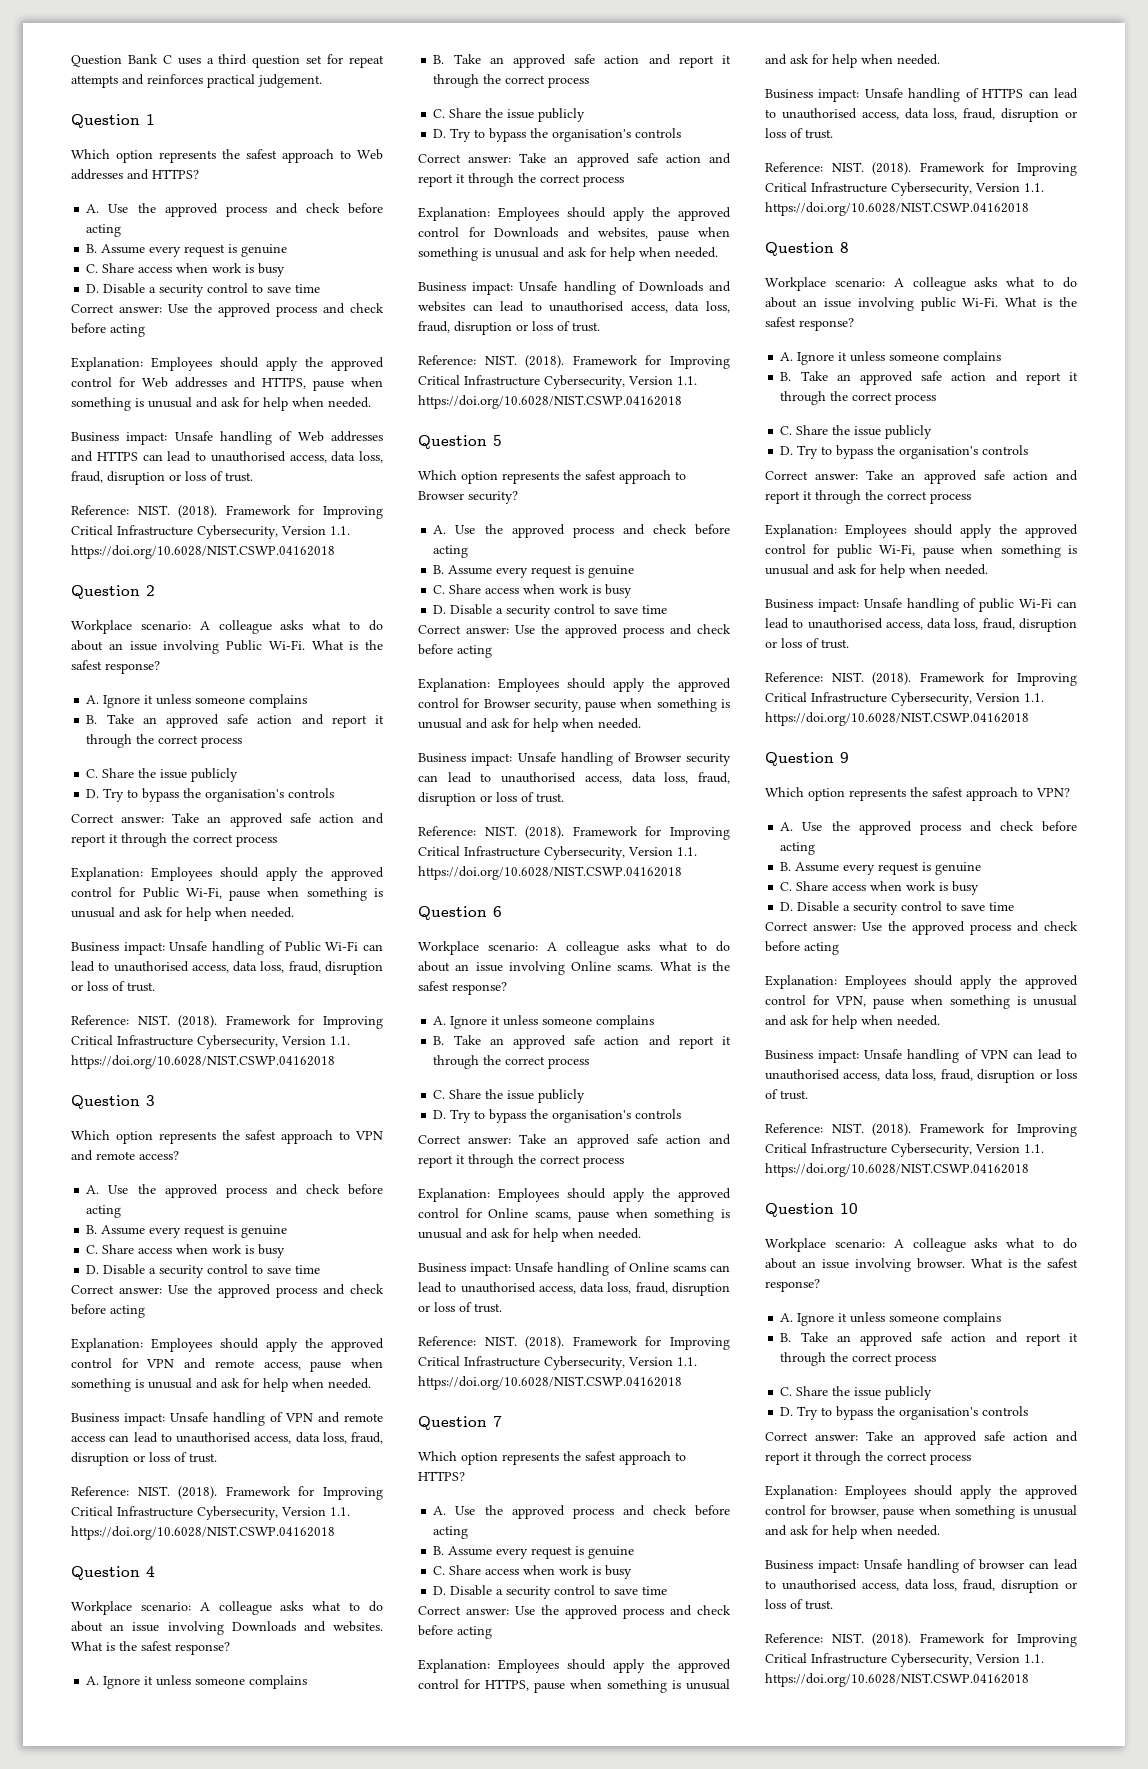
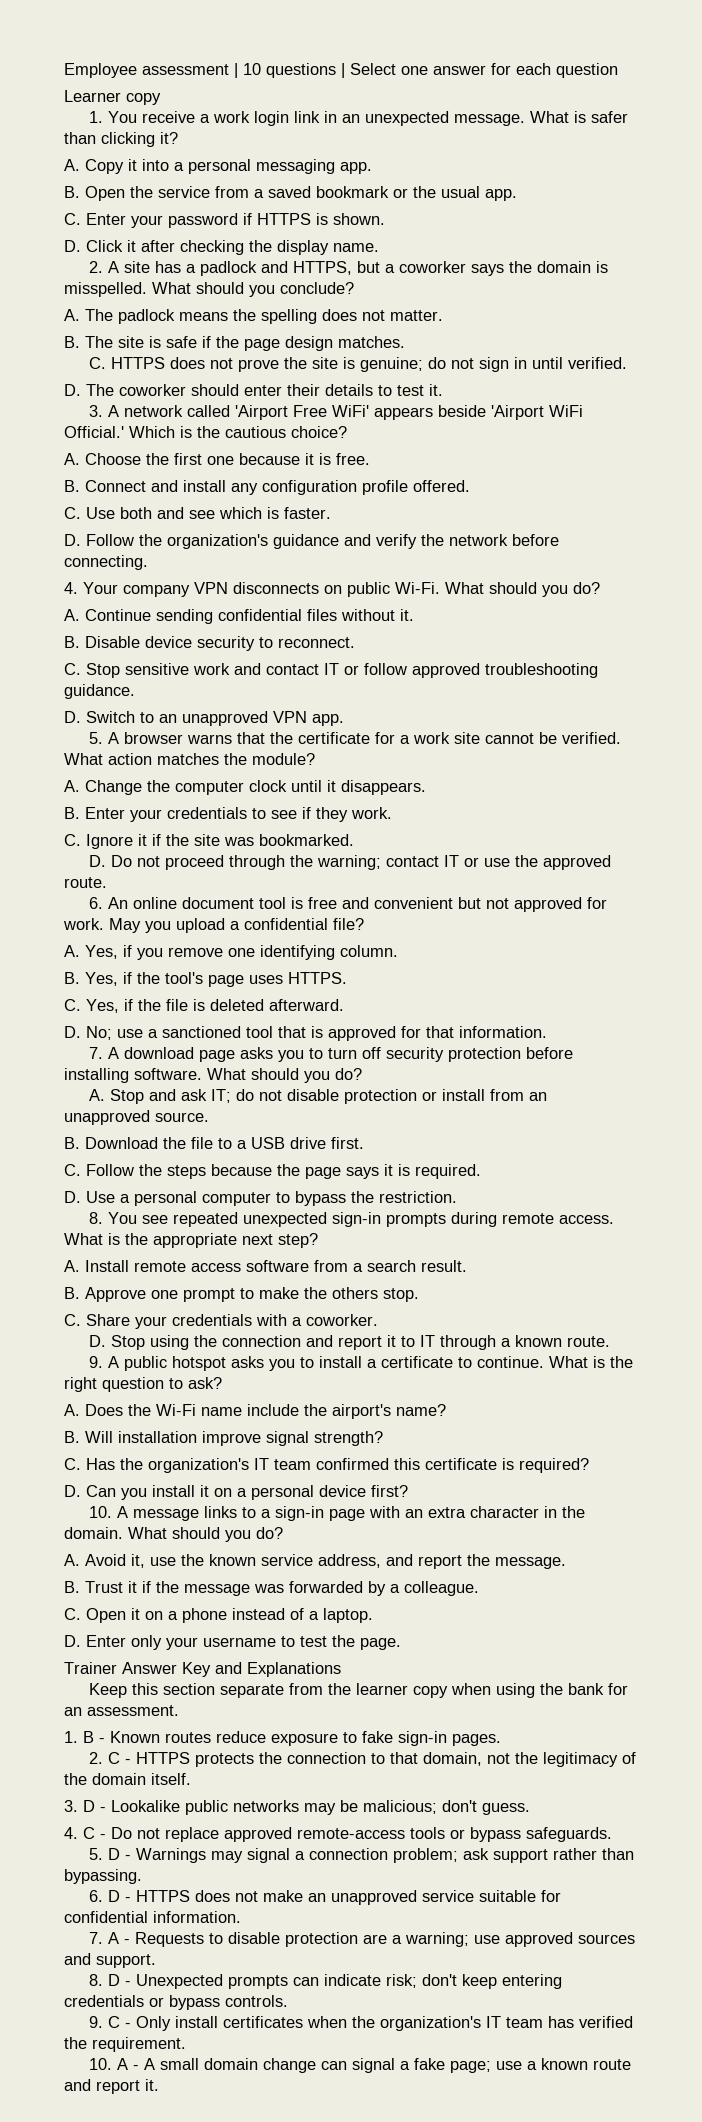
- Question Bank C uses a third question set for repeat attempts and reinforces practical judgement.
- Question 1
- Which option represents the safest approach to Web addresses and HTTPS?
- A. Use the approved process and check before acting
- B. Assume every request is genuine
- C. Share access when work is busy
- D. Disable a security control to save time
- Correct answer: Use the approved process and check before acting
- Explanation: Employees should apply the approved control for Web addresses and HTTPS, pause when something is unusual and ask for help when needed.
- Business impact: Unsafe handling of Web addresses and HTTPS can lead to unauthorised access, data loss, fraud, disruption or loss of trust.
- Reference: NIST. (2018). Framework for Improving Critical Infrastructure Cybersecurity, Version 1.1. https://doi.org/10.6028/NIST.CSWP.04162018
- Question 2
- Workplace scenario: A colleague asks what to do about an issue involving Public Wi-Fi. What is the safest response?
- A. Ignore it unless someone complains
- B. Take an approved safe action and report it through the correct process
- C. Share the issue publicly
- D. Try to bypass the organisation's controls
- Correct answer: Take an approved safe action and report it through the correct process
- Explanation: Employees should apply the approved control for Public Wi-Fi, pause when something is unusual and ask for help when needed.
- Business impact: Unsafe handling of Public Wi-Fi can lead to unauthorised access, data loss, fraud, disruption or loss of trust.
- Reference: NIST. (2018). Framework for Improving Critical Infrastructure Cybersecurity, Version 1.1. https://doi.org/10.6028/NIST.CSWP.04162018
- Question 3
- Which option represents the safest approach to VPN and remote access?
- A. Use the approved process and check before acting
- B. Assume every request is genuine
- C. Share access when work is busy
- D. Disable a security control to save time
- Correct answer: Use the approved process and check before acting
- Explanation: Employees should apply the approved control for VPN and remote access, pause when something is unusual and ask for help when needed.
- Business impact: Unsafe handling of VPN and remote access can lead to unauthorised access, data loss, fraud, disruption or loss of trust.
- Reference: NIST. (2018). Framework for Improving Critical Infrastructure Cybersecurity, Version 1.1. https://doi.org/10.6028/NIST.CSWP.04162018
- Question 4
- Workplace scenario: A colleague asks what to do about an issue involving Downloads and websites. What is the safest response?
- A. Ignore it unless someone complains
- B. Take an approved safe action and report it through the correct process
- C. Share the issue publicly
- D. Try to bypass the organisation's controls
- Correct answer: Take an approved safe action and report it through the correct process
- Explanation: Employees should apply the approved control for Downloads and websites, pause when something is unusual and ask for help when needed.
- Business impact: Unsafe handling of Downloads and websites can lead to unauthorised access, data loss, fraud, disruption or loss of trust.
- Reference: NIST. (2018). Framework for Improving Critical Infrastructure Cybersecurity, Version 1.1. https://doi.org/10.6028/NIST.CSWP.04162018
- Question 5
- Which option represents the safest approach to Browser security?
- A. Use the approved process and check before acting
- B. Assume every request is genuine
- C. Share access when work is busy
- D. Disable a security control to save time
- Correct answer: Use the approved process and check before acting
- Explanation: Employees should apply the approved control for Browser security, pause when something is unusual and ask for help when needed.
- Business impact: Unsafe handling of Browser security can lead to unauthorised access, data loss, fraud, disruption or loss of trust.
- Reference: NIST. (2018). Framework for Improving Critical Infrastructure Cybersecurity, Version 1.1. https://doi.org/10.6028/NIST.CSWP.04162018
- Question 6
- Workplace scenario: A colleague asks what to do about an issue involving Online scams. What is the safest response?
- A. Ignore it unless someone complains
- B. Take an approved safe action and report it through the correct process
- C. Share the issue publicly
- D. Try to bypass the organisation's controls
- Correct answer: Take an approved safe action and report it through the correct process
- Explanation: Employees should apply the approved control for Online scams, pause when something is unusual and ask for help when needed.
- Business impact: Unsafe handling of Online scams can lead to unauthorised access, data loss, fraud, disruption or loss of trust.
- Reference: NIST. (2018). Framework for Improving Critical Infrastructure Cybersecurity, Version 1.1. https://doi.org/10.6028/NIST.CSWP.04162018
- Question 7
- Which option represents the safest approach to HTTPS?
- A. Use the approved process and check before acting
- B. Assume every request is genuine
- C. Share access when work is busy
- D. Disable a security control to save time
- Correct answer: Use the approved process and check before acting
- Explanation: Employees should apply the approved control for HTTPS, pause when something is unusual and ask for help when needed.
- Business impact: Unsafe handling of HTTPS can lead to unauthorised access, data loss, fraud, disruption or loss of trust.
- Reference: NIST. (2018). Framework for Improving Critical Infrastructure Cybersecurity, Version 1.1. https://doi.org/10.6028/NIST.CSWP.04162018
- Question 8
- Workplace scenario: A colleague asks what to do about an issue involving public Wi-Fi. What is the safest response?
- A. Ignore it unless someone complains
- B. Take an approved safe action and report it through the correct process
- C. Share the issue publicly
- D. Try to bypass the organisation's controls
- Correct answer: Take an approved safe action and report it through the correct process
- Explanation: Employees should apply the approved control for public Wi-Fi, pause when something is unusual and ask for help when needed.
- Business impact: Unsafe handling of public Wi-Fi can lead to unauthorised access, data loss, fraud, disruption or loss of trust.
- Reference: NIST. (2018). Framework for Improving Critical Infrastructure Cybersecurity, Version 1.1. https://doi.org/10.6028/NIST.CSWP.04162018
- Question 9
- Which option represents the safest approach to VPN?
- A. Use the approved process and check before acting
- B. Assume every request is genuine
- C. Share access when work is busy
- D. Disable a security control to save time
- Correct answer: Use the approved process and check before acting
- Explanation: Employees should apply the approved control for VPN, pause when something is unusual and ask for help when needed.
- Business impact: Unsafe handling of VPN can lead to unauthorised access, data loss, fraud, disruption or loss of trust.
- Reference: NIST. (2018). Framework for Improving Critical Infrastructure Cybersecurity, Version 1.1. https://doi.org/10.6028/NIST.CSWP.04162018
- Question 10
- Workplace scenario: A colleague asks what to do about an issue involving browser. What is the safest response?
- A. Ignore it unless someone complains
- B. Take an approved safe action and report it through the correct process
- C. Share the issue publicly
- D. Try to bypass the organisation's controls
- Correct answer: Take an approved safe action and report it through the correct process
- Explanation: Employees should apply the approved control for browser, pause when something is unusual and ask for help when needed.
- Business impact: Unsafe handling of browser can lead to unauthorised access, data loss, fraud, disruption or loss of trust.
- Reference: NIST. (2018). Framework for Improving Critical Infrastructure Cybersecurity, Version 1.1. https://doi.org/10.6028/NIST.CSWP.04162018
+ Employee assessment | 10 questions | Select one answer for each question
+ Learner copy
+ 1. You receive a work login link in an unexpected message. What is safer than clicking it?
+ A. Copy it into a personal messaging app.
+ B. Open the service from a saved bookmark or the usual app.
+ C. Enter your password if HTTPS is shown.
+ D. Click it after checking the display name.
+ 2. A site has a padlock and HTTPS, but a coworker says the domain is misspelled. What should you conclude?
+ A. The padlock means the spelling does not matter.
+ B. The site is safe if the page design matches.
+ C. HTTPS does not prove the site is genuine; do not sign in until verified.
+ D. The coworker should enter their details to test it.
+ 3. A network called 'Airport Free WiFi' appears beside 'Airport WiFi Official.' Which is the cautious choice?
+ A. Choose the first one because it is free.
+ B. Connect and install any configuration profile offered.
+ C. Use both and see which is faster.
+ D. Follow the organization's guidance and verify the network before connecting.
+ 4. Your company VPN disconnects on public Wi-Fi. What should you do?
+ A. Continue sending confidential files without it.
+ B. Disable device security to reconnect.
+ C. Stop sensitive work and contact IT or follow approved troubleshooting guidance.
+ D. Switch to an unapproved VPN app.
+ 5. A browser warns that the certificate for a work site cannot be verified. What action matches the module?
+ A. Change the computer clock until it disappears.
+ B. Enter your credentials to see if they work.
+ C. Ignore it if the site was bookmarked.
+ D. Do not proceed through the warning; contact IT or use the approved route.
+ 6. An online document tool is free and convenient but not approved for work. May you upload a confidential file?
+ A. Yes, if you remove one identifying column.
+ B. Yes, if the tool's page uses HTTPS.
+ C. Yes, if the file is deleted afterward.
+ D. No; use a sanctioned tool that is approved for that information.
+ 7. A download page asks you to turn off security protection before installing software. What should you do?
+ A. Stop and ask IT; do not disable protection or install from an unapproved source.
+ B. Download the file to a USB drive first.
+ C. Follow the steps because the page says it is required.
+ D. Use a personal computer to bypass the restriction.
+ 8. You see repeated unexpected sign-in prompts during remote access. What is the appropriate next step?
+ A. Install remote access software from a search result.
+ B. Approve one prompt to make the others stop.
+ C. Share your credentials with a coworker.
+ D. Stop using the connection and report it to IT through a known route.
+ 9. A public hotspot asks you to install a certificate to continue. What is the right question to ask?
+ A. Does the Wi-Fi name include the airport's name?
+ B. Will installation improve signal strength?
+ C. Has the organization's IT team confirmed this certificate is required?
+ D. Can you install it on a personal device first?
+ 10. A message links to a sign-in page with an extra character in the domain. What should you do?
+ A. Avoid it, use the known service address, and report the message.
+ B. Trust it if the message was forwarded by a colleague.
+ C. Open it on a phone instead of a laptop.
+ D. Enter only your username to test the page.
+ Trainer Answer Key and Explanations
+ Keep this section separate from the learner copy when using the bank for an assessment.
+ 1. B - Known routes reduce exposure to fake sign-in pages.
+ 2. C - HTTPS protects the connection to that domain, not the legitimacy of the domain itself.
+ 3. D - Lookalike public networks may be malicious; don't guess.
+ 4. C - Do not replace approved remote-access tools or bypass safeguards.
+ 5. D - Warnings may signal a connection problem; ask support rather than bypassing.
+ 6. D - HTTPS does not make an unapproved service suitable for confidential information.
+ 7. A - Requests to disable protection are a warning; use approved sources and support.
+ 8. D - Unexpected prompts can indicate risk; don't keep entering credentials or bypass controls.
+ 9. C - Only install certificates when the organization's IT team has verified the requirement.
+ 10. A - A small domain change can signal a fake page; use a known route and report it.

